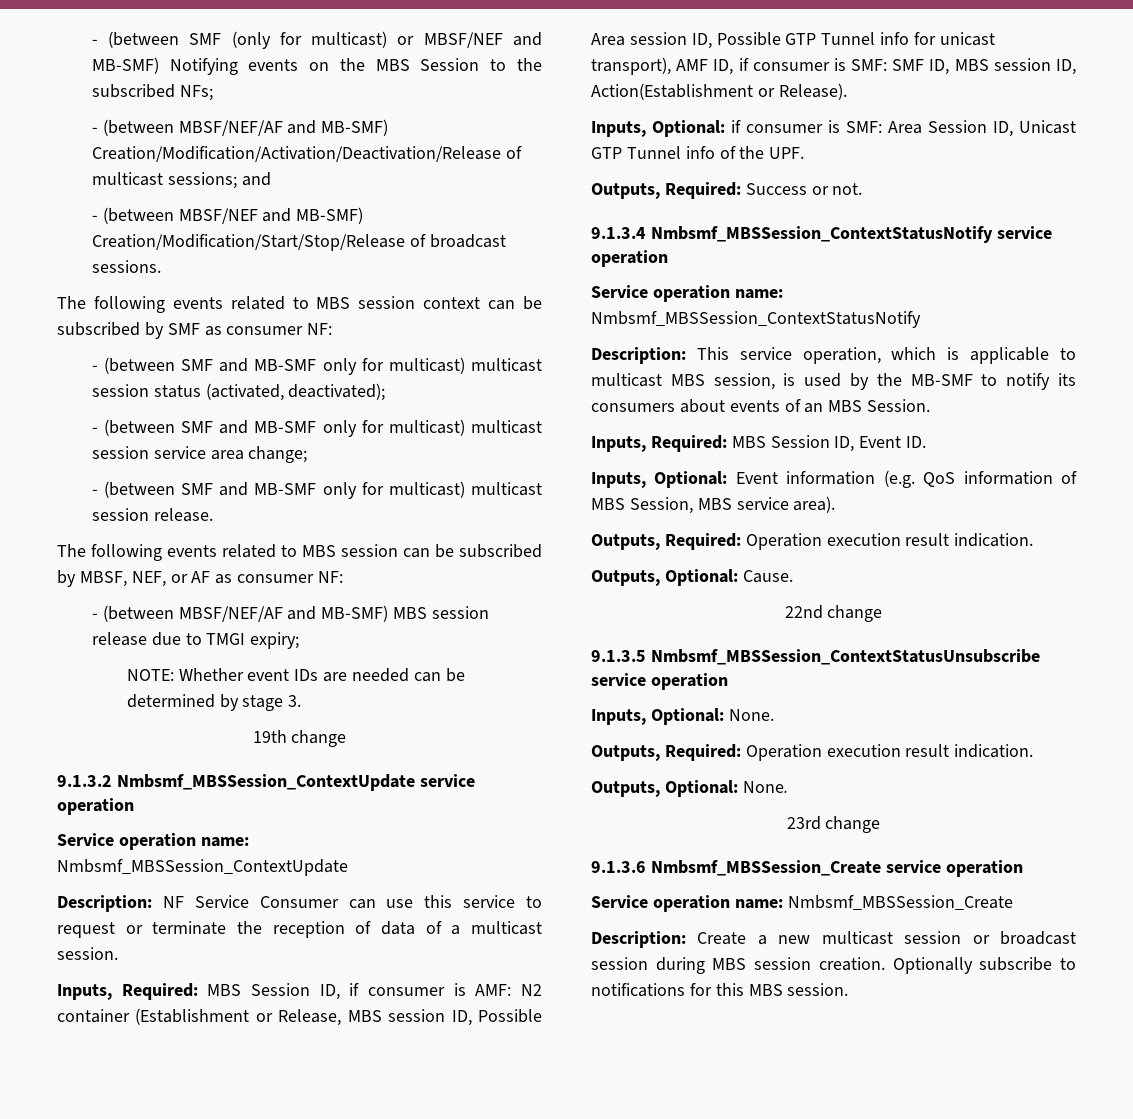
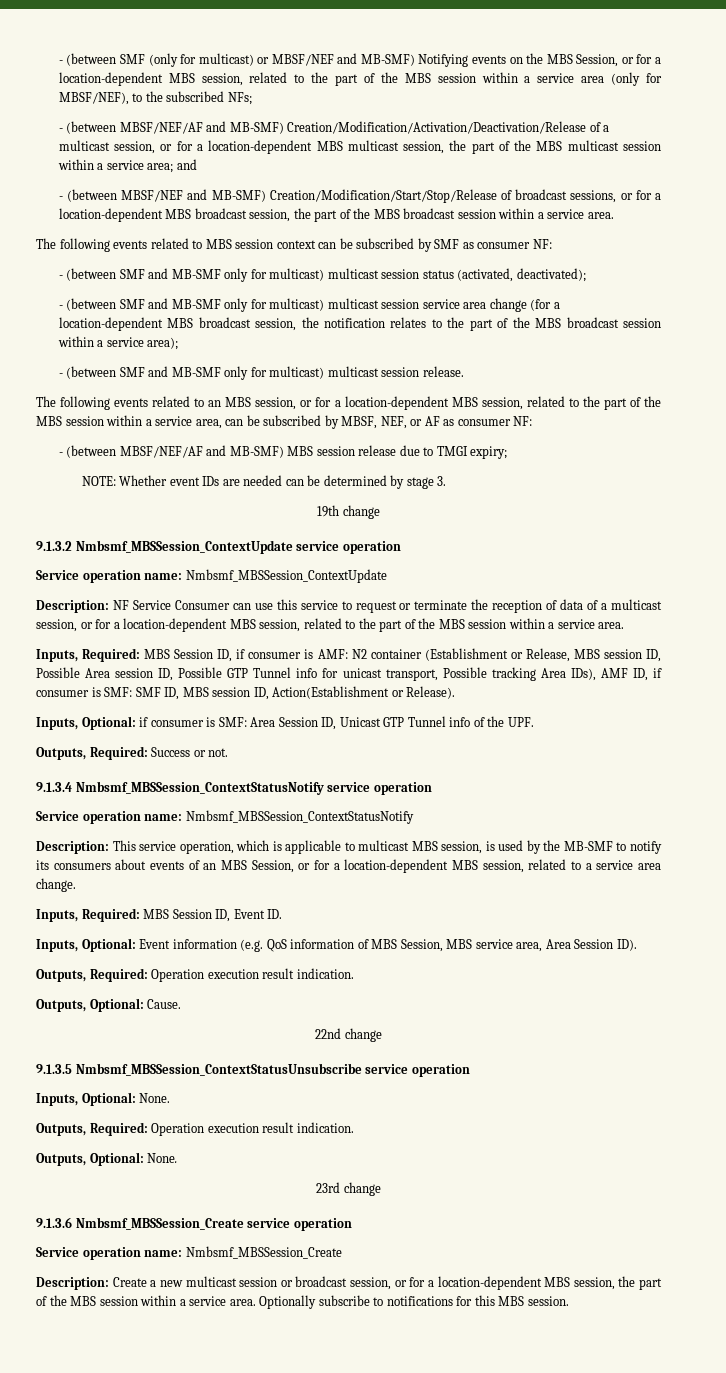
- - (between SMF (only for multicast) or MBSF/NEF and MB-SMF) Notifying events on the MBS Session to the subscribed NFs;
+ - (between SMF (only for multicast) or MBSF/NEF and MB-SMF) Notifying events on the MBS Session, or for a location-dependent MBS session, related to the part of the MBS session within a service area (only for MBSF/NEF), to the subscribed NFs;
- - (between MBSF/NEF/AF and MB-SMF) Creation/Modification/Activation/Deactivation/Release of multicast sessions; and
+ - (between MBSF/NEF/AF and MB-SMF) Creation/Modification/Activation/Deactivation/Release of a multicast session, or for a location-dependent MBS multicast session, the part of the MBS multicast session within a service area; and
- - (between MBSF/NEF and MB-SMF) Creation/Modification/Start/Stop/Release of broadcast sessions.
+ - (between MBSF/NEF and MB-SMF) Creation/Modification/Start/Stop/Release of broadcast sessions, or for a location-dependent MBS broadcast session, the part of the MBS broadcast session within a service area.
- - (between SMF and MB-SMF only for multicast) multicast session service area change;
+ - (between SMF and MB-SMF only for multicast) multicast session service area change (for a location-dependent MBS broadcast session, the notification relates to the part of the MBS broadcast session within a service area);
- The following events related to MBS session can be subscribed by MBSF, NEF, or AF as consumer NF:
+ The following events related to an MBS session, or for a location-dependent MBS session, related to the part of the MBS session within a service area, can be subscribed by MBSF, NEF, or AF as consumer NF:
- Description: NF Service Consumer can use this service to request or terminate the reception of data of a multicast session.
+ Description: NF Service Consumer can use this service to request or terminate the reception of data of a multicast session, or for a location-dependent MBS session, related to the part of the MBS session within a service area.
- Inputs, Required: MBS Session ID, if consumer is AMF: N2 container (Establishment or Release, MBS session ID, Possible Area session ID, Possible GTP Tunnel info for unicast transport), AMF ID, if consumer is SMF: SMF ID, MBS session ID, Action(Establishment or Release).
+ Inputs, Required: MBS Session ID, if consumer is AMF: N2 container (Establishment or Release, MBS session ID, Possible Area session ID, Possible GTP Tunnel info for unicast transport, Possible tracking Area IDs), AMF ID, if consumer is SMF: SMF ID, MBS session ID, Action(Establishment or Release).
- Description: This service operation, which is applicable to multicast MBS session, is used by the MB-SMF to notify its consumers about events of an MBS Session.
+ Description: This service operation, which is applicable to multicast MBS session, is used by the MB-SMF to notify its consumers about events of an MBS Session, or for a location-dependent MBS session, related to a service area change.
- Inputs, Optional: Event information (e.g. QoS information of MBS Session, MBS service area).
+ Inputs, Optional: Event information (e.g. QoS information of MBS Session, MBS service area, Area Session ID).
- Description: Create a new multicast session or broadcast session during MBS session creation.
+ Description: Create a new multicast session or broadcast session, or for a location-dependent MBS session, the part of the MBS session within a service area.

